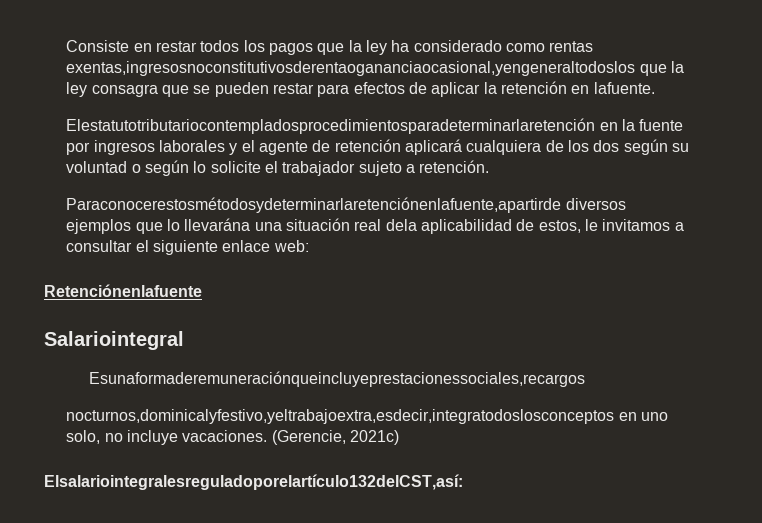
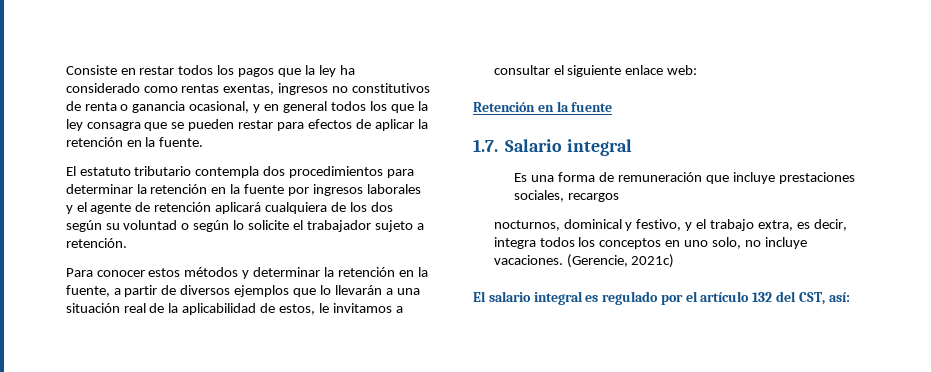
- Consiste en restar todos los pagos que la ley ha considerado como rentas exentas,ingresosnoconstitutivosderentaogananciaocasional,yengeneraltodoslos que la ley consagra que se pueden restar para efectos de aplicar la retención en lafuente.
- Elestatutotributariocontempladosprocedimientosparadeterminarlaretención en la fuente por ingresos laborales y el agente de retención aplicará cualquiera de los dos según su voluntad o según lo solicite el trabajador sujeto a retención.
+ Consiste en restar todos los pagos que la ley ha considerado como rentas exentas, ingresos no constitutivos de renta o ganancia ocasional, y en general todos los que la ley consagra que se pueden restar para efectos de aplicar la retención en la fuente.
+ El estatuto tributario contempla dos procedimientos para determinar la retención en la fuente por ingresos laborales y el agente de retención aplicará cualquiera de los dos según su voluntad o según lo solicite el trabajador sujeto a retención.
- Paraconocerestosmétodosydeterminarlaretenciónenlafuente,apartirde diversos ejemplos que lo llevarána una situación real dela aplicabilidad de estos, le invitamos a consultar el siguiente enlace web:
+ Para conocer estos métodos y determinar la retención en la fuente, a partir de diversos ejemplos que lo llevarán a una situación real de la aplicabilidad de estos, le invitamos a consultar el siguiente enlace web:
- Retenciónenlafuente
- Salariointegral
- Esunaformaderemuneraciónqueincluyeprestacionessociales,recargos
- nocturnos,dominicalyfestivo,yeltrabajoextra,esdecir,integratodoslosconceptos en uno solo, no incluye vacaciones.
+ Retención en la fuente
+ 1.7. Salario integral
+ Es una forma de remuneración que incluye prestaciones sociales, recargos
+ nocturnos, dominical y festivo, y el trabajo extra, es decir, integra todos los conceptos en uno solo, no incluye vacaciones.
- Elsalariointegralesreguladoporelartículo132delCST,así:
+ El salario integral es regulado por el artículo 132 del CST, así:

